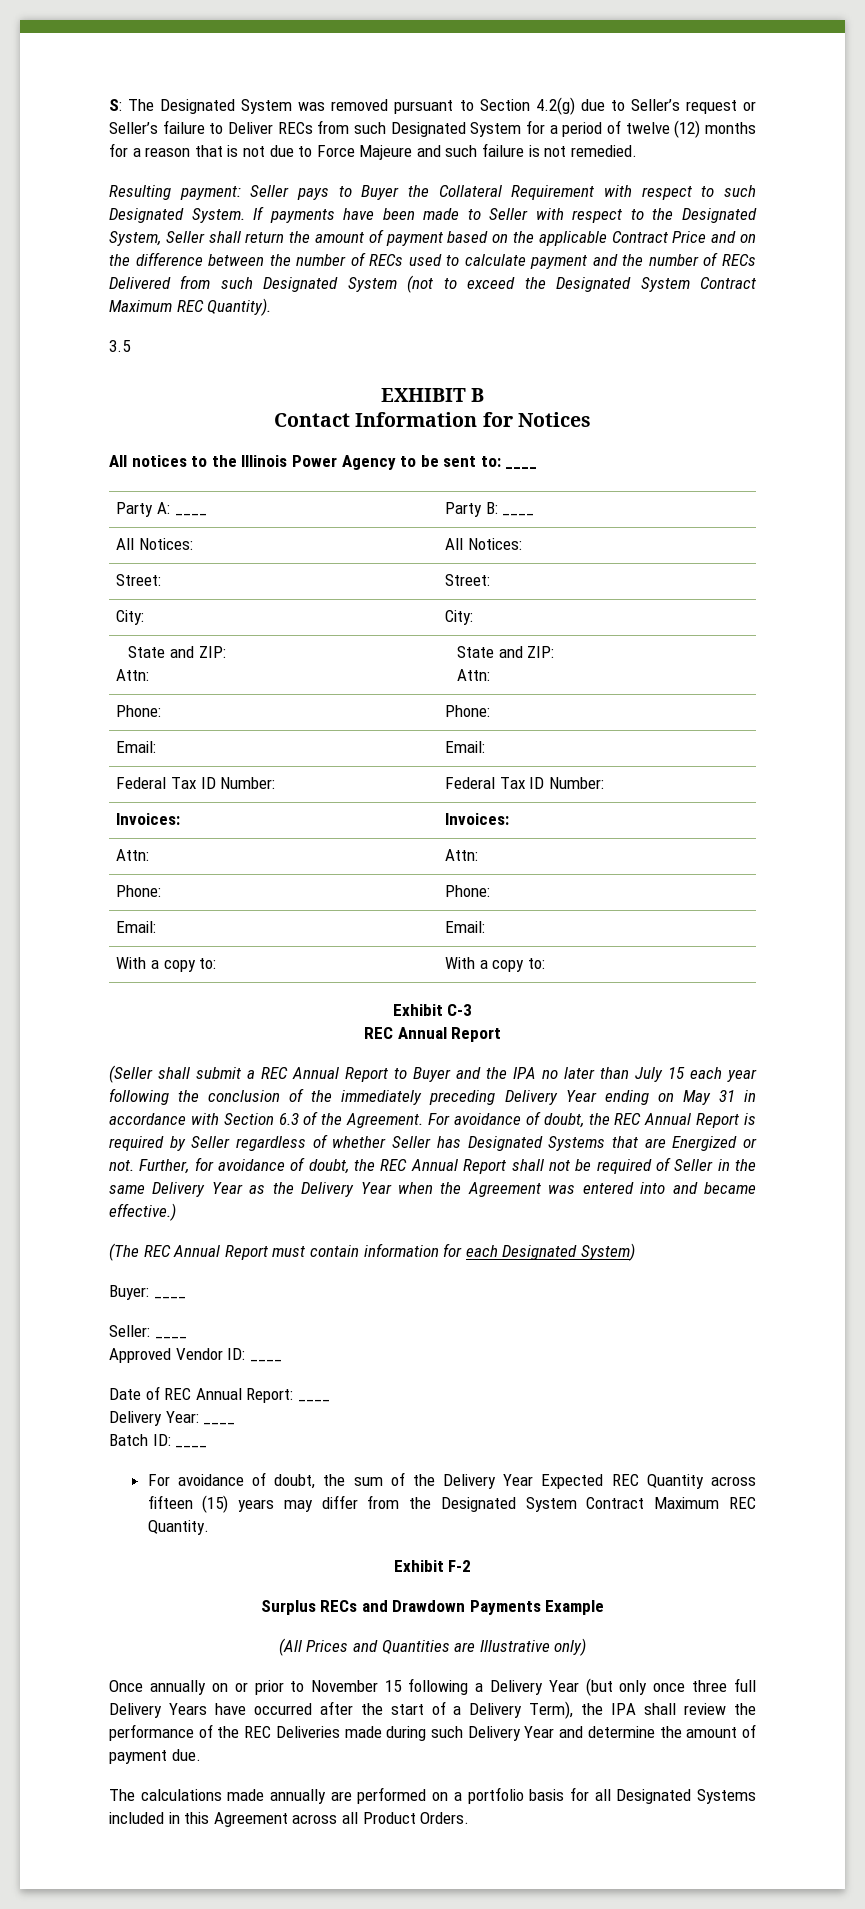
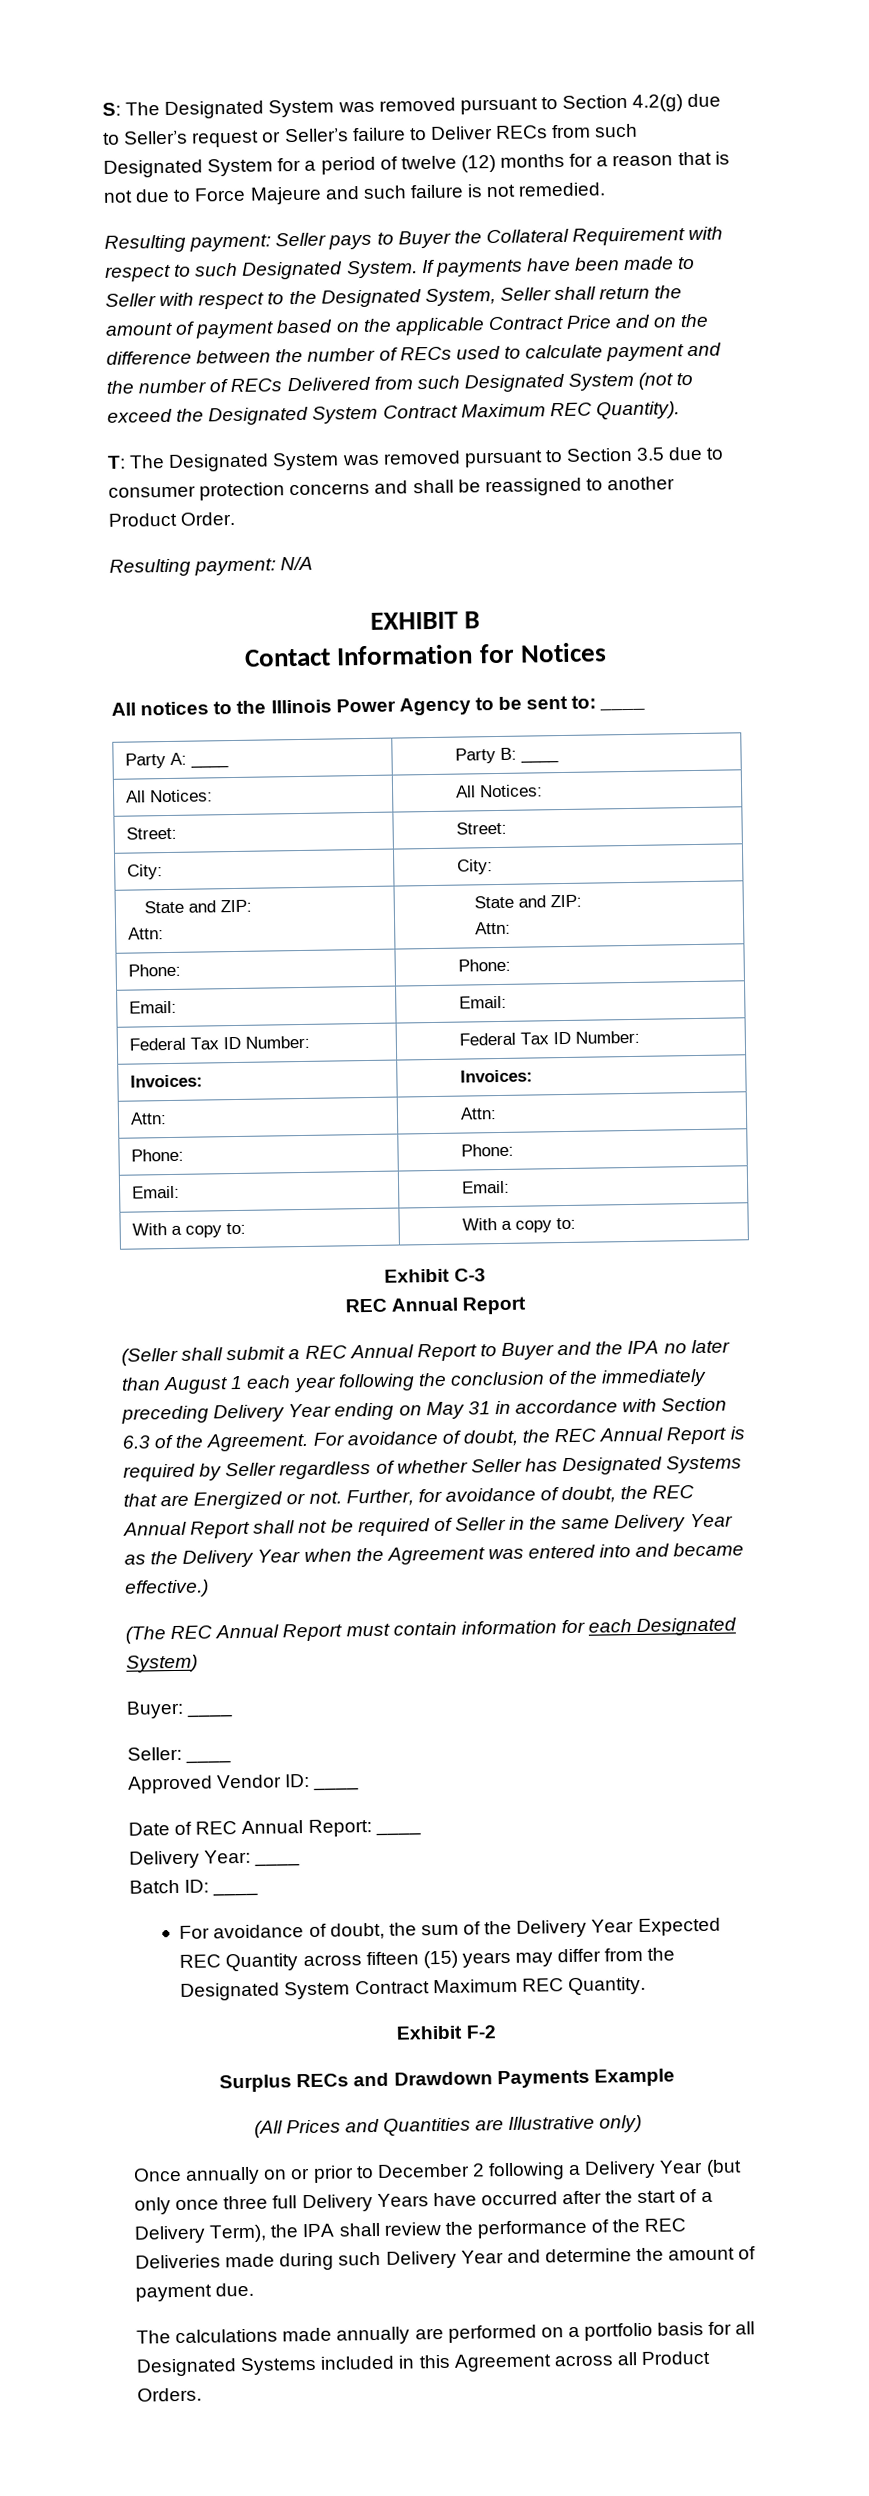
- 3.5
+ T: The Designated System was removed pursuant to Section 3.5 due to consumer protection concerns and shall be reassigned to another Product Order.
+ Resulting payment: N/A
- (Seller shall submit a REC Annual Report to Buyer and the IPA no later than July 15 each year following the conclusion of the immediately preceding Delivery Year ending on May 31 in accordance with Section 6.3 of the Agreement.
+ (Seller shall submit a REC Annual Report to Buyer and the IPA no later than August 1 each year following the conclusion of the immediately preceding Delivery Year ending on May 31 in accordance with Section 6.3 of the Agreement.
- Once annually on or prior to November 15 following a Delivery Year (but only once three full Delivery Years have occurred after the start of a Delivery Term), the IPA shall review the performance of the REC Deliveries made during such Delivery Year and determine the amount of payment due.
+ Once annually on or prior to December 2 following a Delivery Year (but only once three full Delivery Years have occurred after the start of a Delivery Term), the IPA shall review the performance of the REC Deliveries made during such Delivery Year and determine the amount of payment due.

